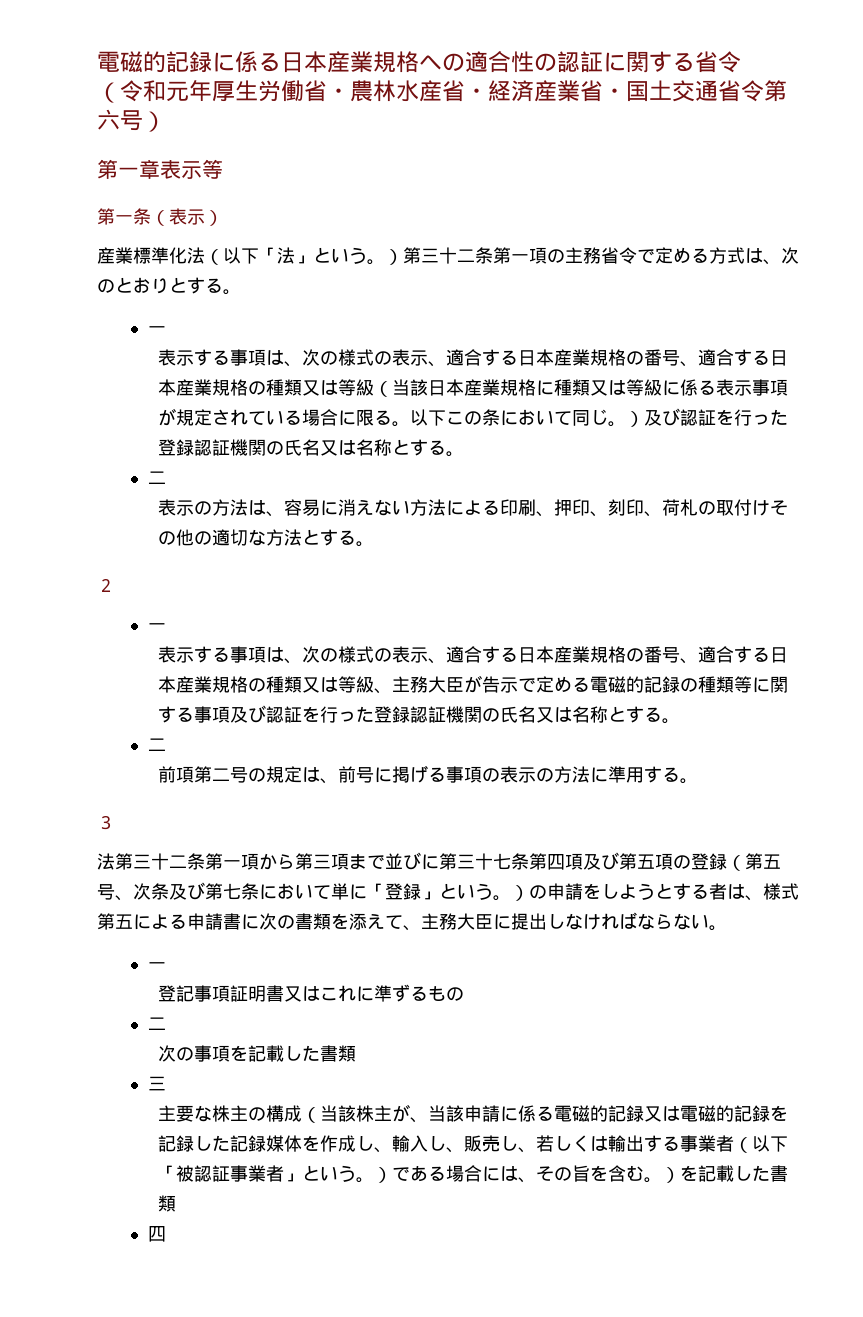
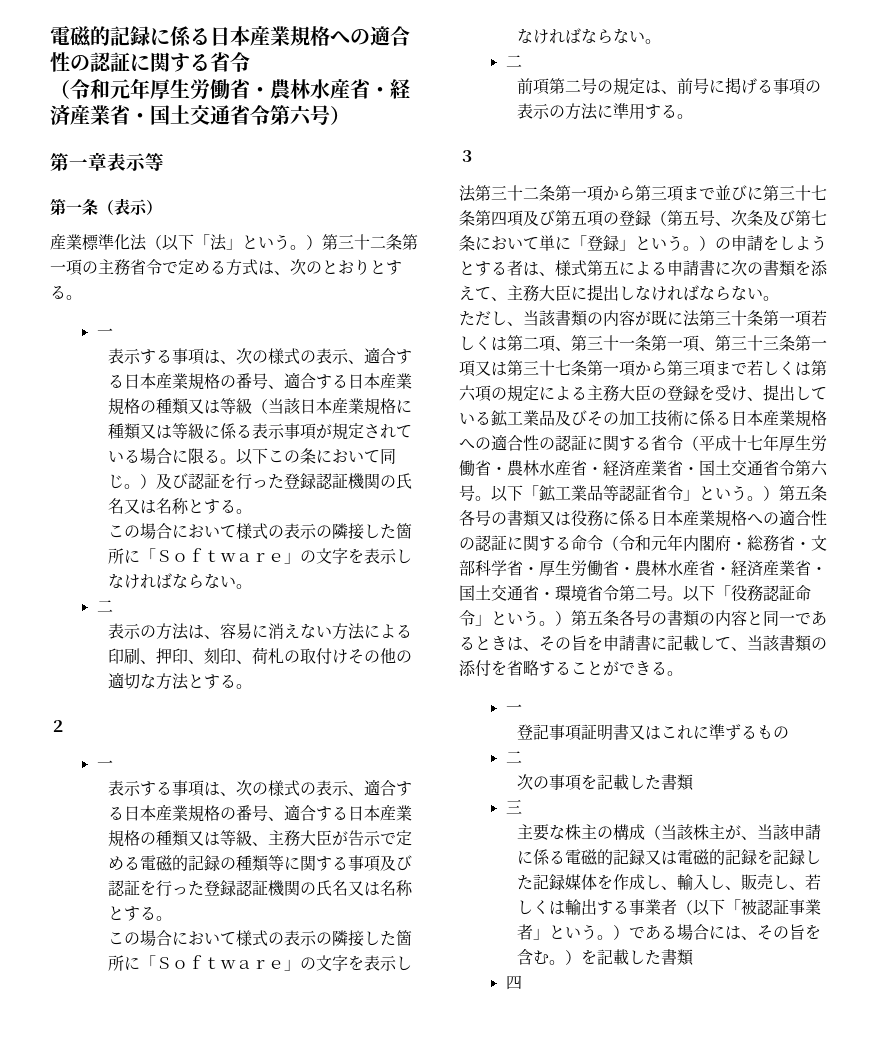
  以下この条において同じ。）及び認証を行った登録認証機関の氏名又は名称とする。
+ この場合において様式の表示の隣接した箇所に「Ｓｏｆｔｗａｒｅ」の文字を表示しなければならない。
  表示する事項は、次の様式の表示、適合する日本産業規格の番号、適合する日本産業規格の種類又は等級、主務大臣が告示で定める電磁的記録の種類等に関する事項及び認証を行った登録認証機関の氏名又は名称とする。
+ この場合において様式の表示の隣接した箇所に「Ｓｏｆｔｗａｒｅ」の文字を表示しなければならない。
+ ただし、当該書類の内容が既に法第三十条第一項若しくは第二項、第三十一条第一項、第三十三条第一項又は第三十七条第一項から第三項まで若しくは第六項の規定による主務大臣の登録を受け、提出している鉱工業品及びその加工技術に係る日本産業規格への適合性の認証に関する省令（平成十七年厚生労働省・農林水産省・経済産業省・国土交通省令第六号。以下「鉱工業品等認証省令」という。）第五条各号の書類又は役務に係る日本産業規格への適合性の認証に関する命令（令和元年内閣府・総務省・文部科学省・厚生労働省・農林水産省・経済産業省・国土交通省・環境省令第二号。以下「役務認証命令」という。）第五条各号の書類の内容と同一であるときは、その旨を申請書に記載して、当該書類の添付を省略することができる。

